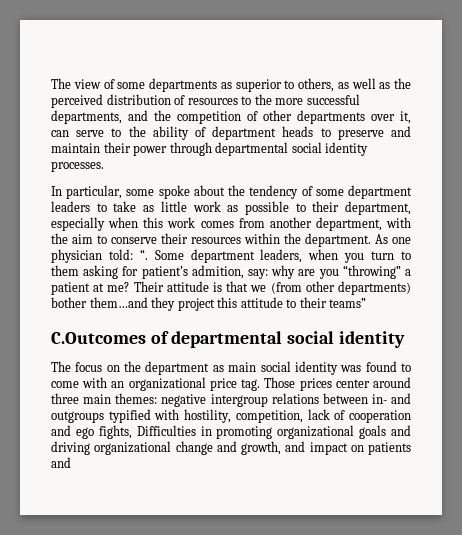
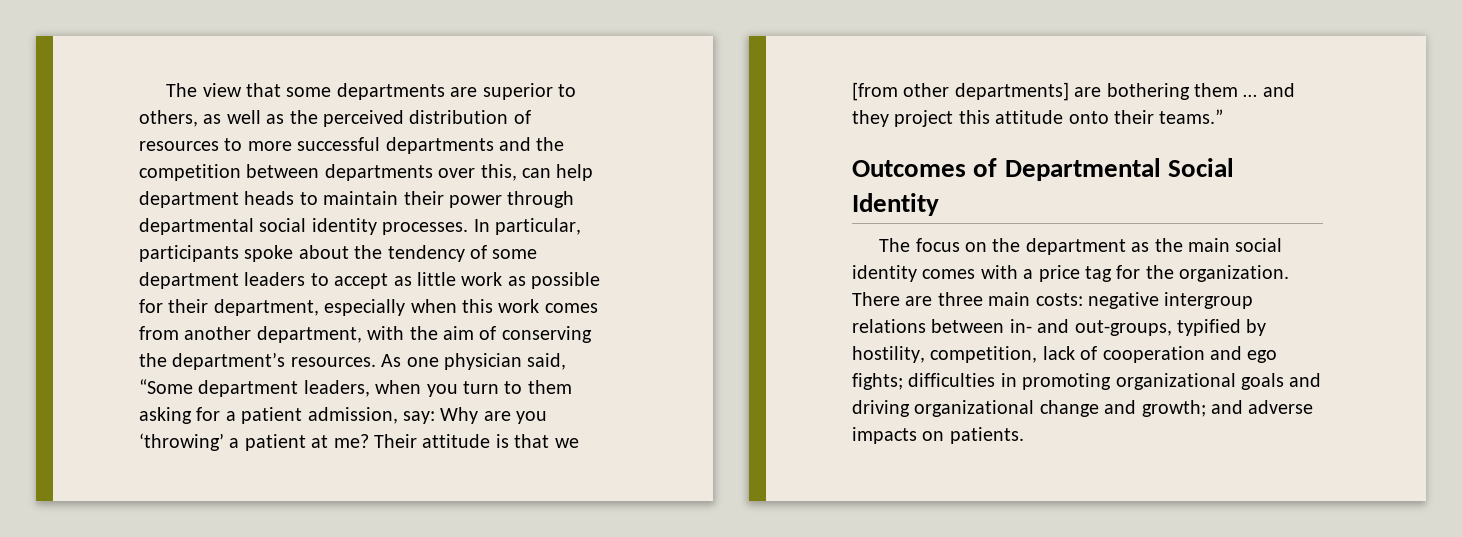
- The view of some departments as superior to others, as well as the perceived distribution of resources to the more successful departments, and the competition of other departments over it, can serve to the ability of department heads to preserve and maintain their power through departmental social identity processes.
- In particular, some spoke about the tendency of some department leaders to take as little work as possible to their department, especially when this work comes from another department, with the aim to conserve their resources within the department. As one physician told: “. Some department leaders, when you turn to them asking for patient’s admition, say: why are you “throwing” a patient at me?
+ The view that some departments are superior to others, as well as the perceived distribution of resources to more successful departments and the competition between departments over this, can help department heads to maintain their power through departmental social identity processes. In particular, participants spoke about the tendency of some department leaders to accept as little work as possible for their department, especially when this work comes from another department, with the aim of conserving the department’s resources. As one physician said, “Some department leaders, when you turn to them asking for a patient admission, say: Why are you ‘throwing’ a patient at me?
- Their attitude is that we (from other departments) bother them…and they project this attitude to their teams”
- C.Outcomes of departmental social identity
+ Their attitude is that we [from other departments] are bothering them … and they project this attitude onto their teams.”
+ Outcomes of Departmental Social Identity
- The focus on the department as main social identity was found to come with an organizational price tag. Those prices center around three main themes: negative intergroup relations between in- and outgroups typified with hostility, competition, lack of cooperation and ego fights, Difficulties in promoting organizational goals and driving organizational change and growth, and impact on patients and
+ The focus on the department as the main social identity comes with a price tag for the organization. There are three main costs: negative intergroup relations between in- and out-groups, typified by hostility, competition, lack of cooperation and ego fights; difficulties in promoting organizational goals and driving organizational change and growth; and adverse impacts on patients.

